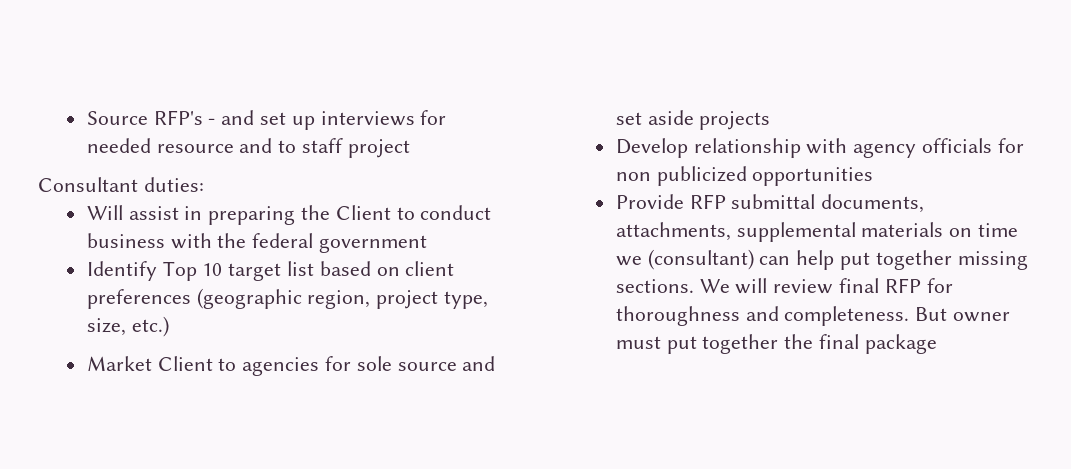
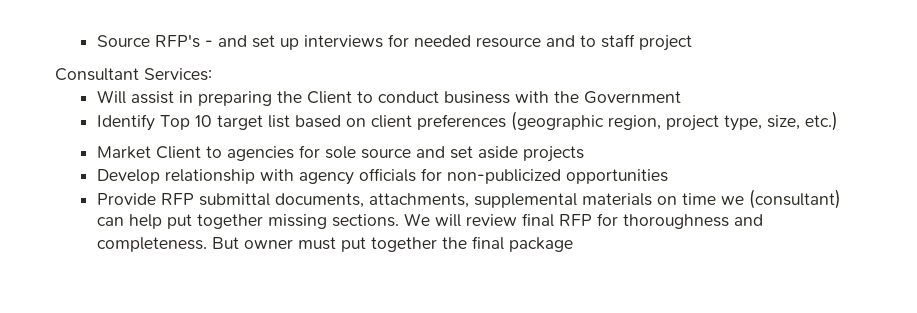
- Consultant duties:
+ Consultant Services:
- Will assist in preparing the Client to conduct business with the federal government
+ Will assist in preparing the Client to conduct business with the Government
- Develop relationship with agency officials for non publicized opportunities
+ Develop relationship with agency officials for non-publicized opportunities

